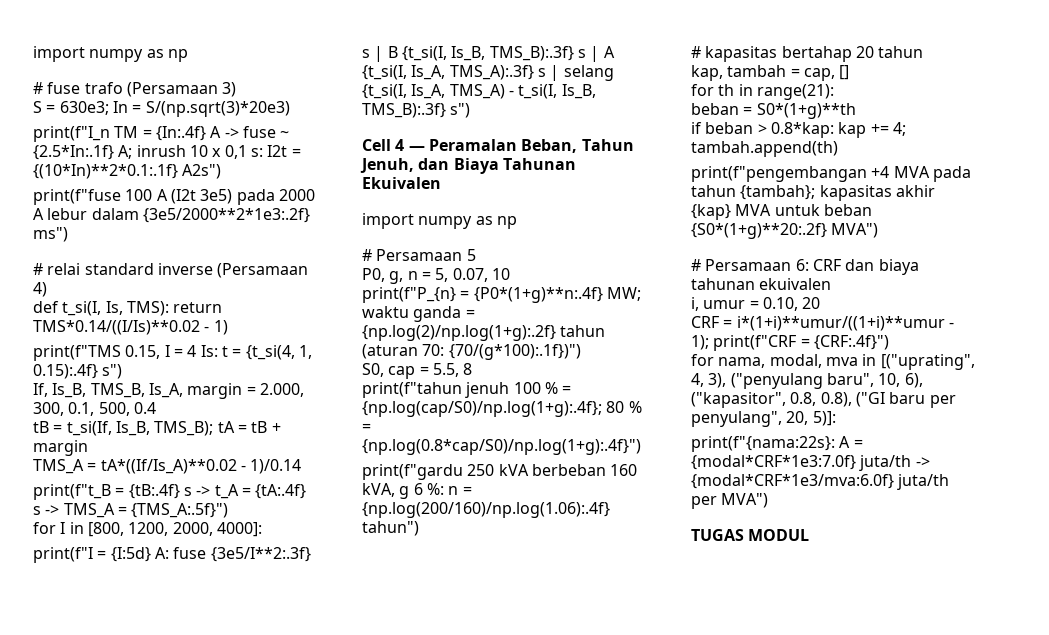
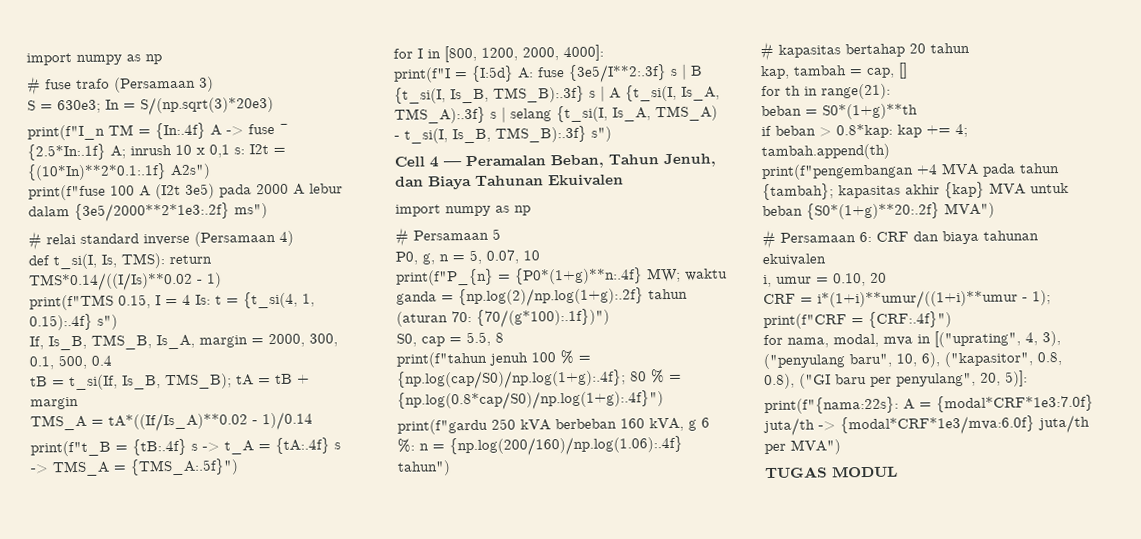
- If, Is_B, TMS_B, Is_A, margin = 2.000, 300, 0.1, 500, 0.4
+ If, Is_B, TMS_B, Is_A, margin = 2000, 300, 0.1, 500, 0.4

